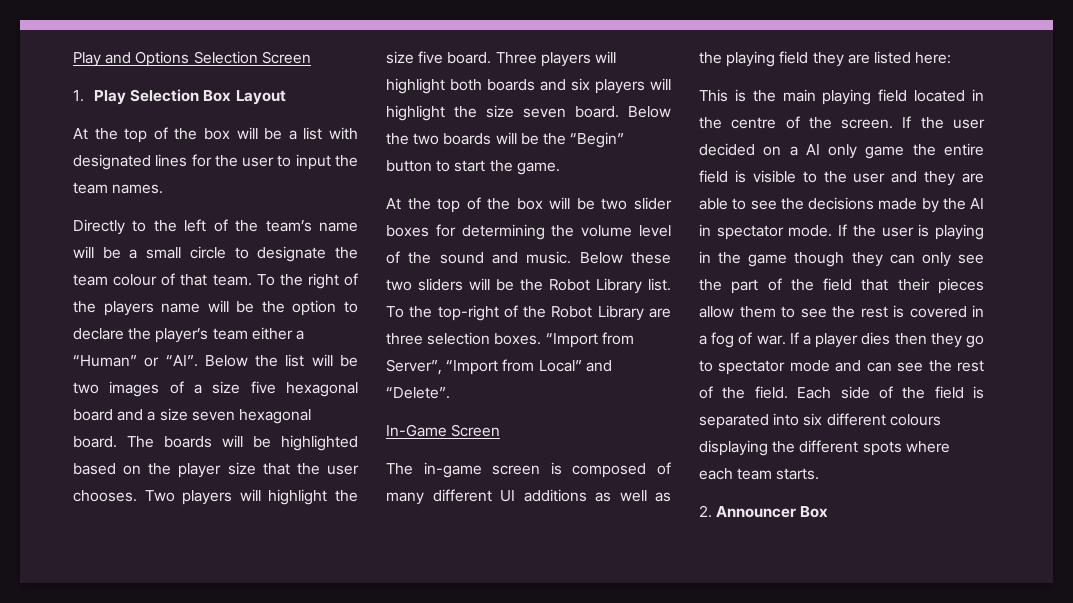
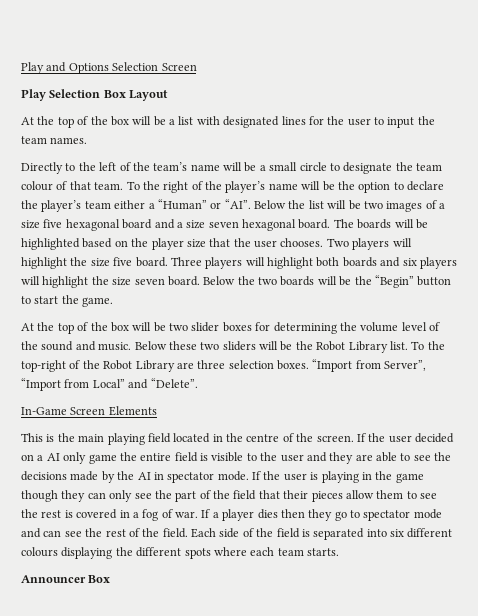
- 1. Play Selection Box Layout
+ Play Selection Box Layout
- To the right of the players name will be the option to declare the player’s team either a “Human” or “AI”. Below the list will be two images of a size five hexagonal board and a size seven hexagonal board.
+ To the right of the player’s name will be the option to declare the player’s team either a “Human” or “AI”. Below the list will be two images of a size five hexagonal board and a size seven hexagonal board.
- In-Game Screen
- The in-game screen is composed of many different UI additions as well as the playing field they are listed here:
+ In-Game Screen Elements
- 2. Announcer Box
+ Announcer Box

